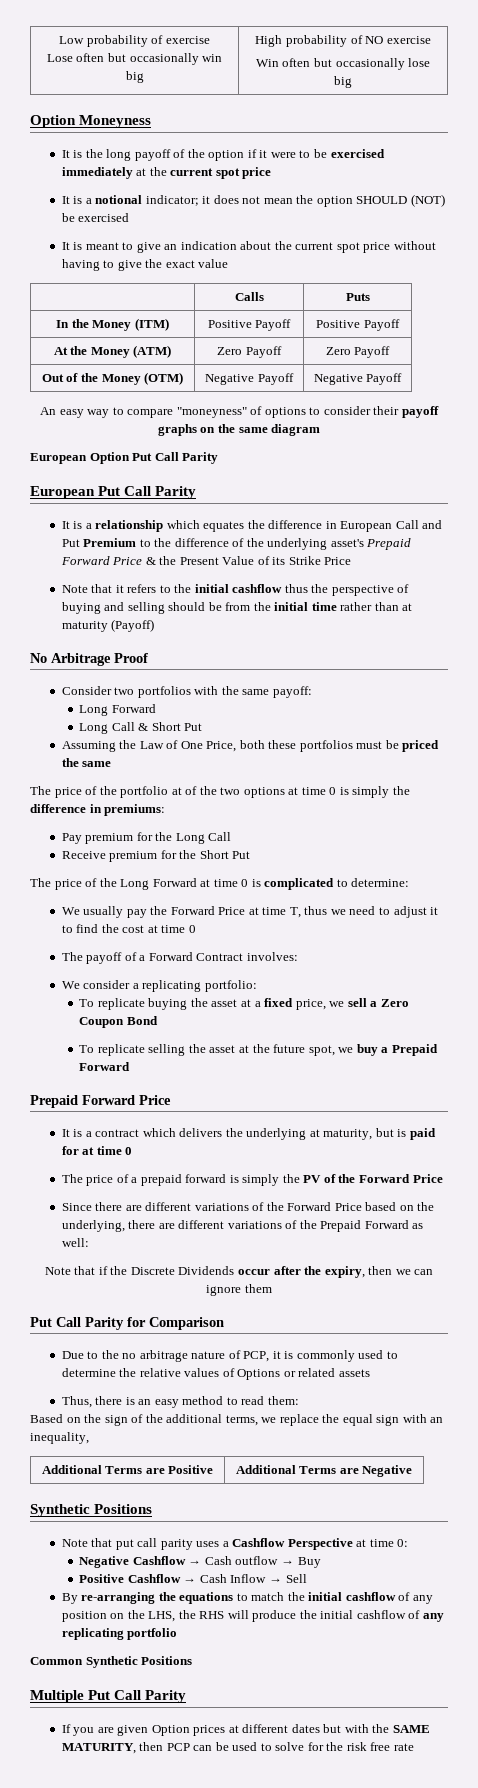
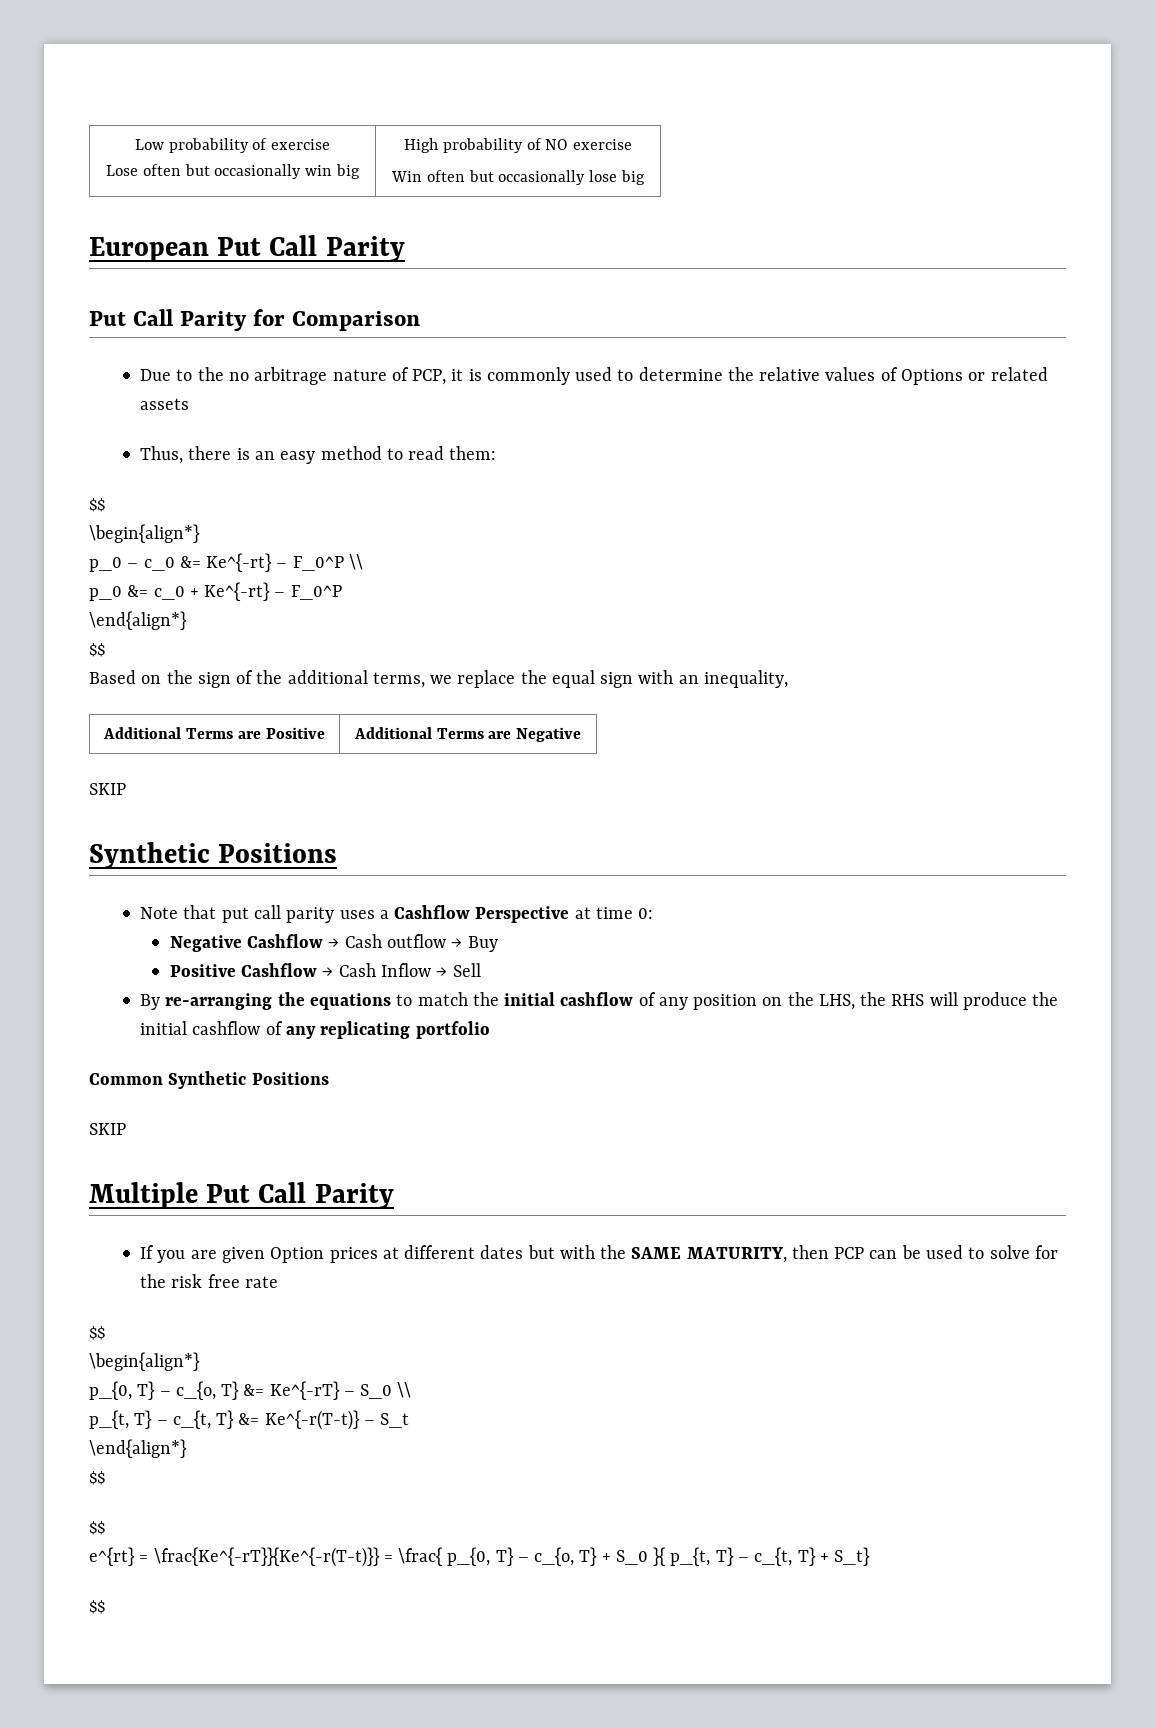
- Option Moneyness
- It is the long payoff of the option if it were to be exercised immediately at the current spot price
- It is a notional indicator; it does not mean the option SHOULD (NOT) be exercised
- It is meant to give an indication about the current spot price without having to give the exact value
- | Calls | Puts
- In the Money (ITM) | Positive Payoff | Positive Payoff
- At the Money (ATM) | Zero Payoff | Zero Payoff
- Out of the Money (OTM) | Negative Payoff | Negative Payoff
- An easy way to compare "moneyness" of options to consider their payoff graphs on the same diagram
- European Option Put Call Parity
  European Put Call Parity
- It is a relationship which equates the difference in European Call and Put Premium to the difference of the underlying asset's Prepaid Forward Price & the Present Value of its Strike Price
- Note that it refers to the initial cashflow thus the perspective of buying and selling should be from the initial time rather than at maturity (Payoff)
- No Arbitrage Proof
- Consider two portfolios with the same payoff:
- Long Forward
- Long Call & Short Put
- Assuming the Law of One Price, both these portfolios must be priced the same
- The price of the portfolio at of the two options at time 0 is simply the difference in premiums:
- Pay premium for the Long Call
- Receive premium for the Short Put
- The price of the Long Forward at time 0 is complicated to determine:
- We usually pay the Forward Price at time T, thus we need to adjust it to find the cost at time 0
- The payoff of a Forward Contract involves:
- We consider a replicating portfolio:
- To replicate buying the asset at a fixed price, we sell a Zero Coupon Bond
- To replicate selling the asset at the future spot, we buy a Prepaid Forward
- Prepaid Forward Price
- It is a contract which delivers the underlying at maturity, but is paid for at time 0
- The price of a prepaid forward is simply the PV of the Forward Price
- Since there are different variations of the Forward Price based on the underlying, there are different variations of the Prepaid Forward as well:
- Note that if the Discrete Dividends occur after the expiry, then we can ignore them
  Thus, there is an easy method to read them:
+ $$
+ \begin{align*}
+ p_0 – c_0 &= Ke^{-rt} – F_0^P \\
+ p_0 &= c_0 + Ke^{-rt} – F_0^P
+ \end{align*}
+ $$
  Additional Terms are Positive | Additional Terms are Negative
+ SKIP
  Common Synthetic Positions
+ SKIP
  If you are given Option prices at different dates but with the SAME MATURITY, then PCP can be used to solve for the risk free rate
+ $$
+ \begin{align*}
+ p_{0, T} – c_{o, T} &= Ke^{-rT} – S_0 \\
+ p_{t, T} – c_{t, T} &= Ke^{-r(T-t)} – S_t
+ \end{align*}
+ $$
+ $$
+ e^{rt} = \frac{Ke^{-rT}}{Ke^{-r(T-t)}} = \frac{ p_{0, T} – c_{o, T} + S_0 }{ p_{t, T} – c_{t, T} + S_t}
+ $$

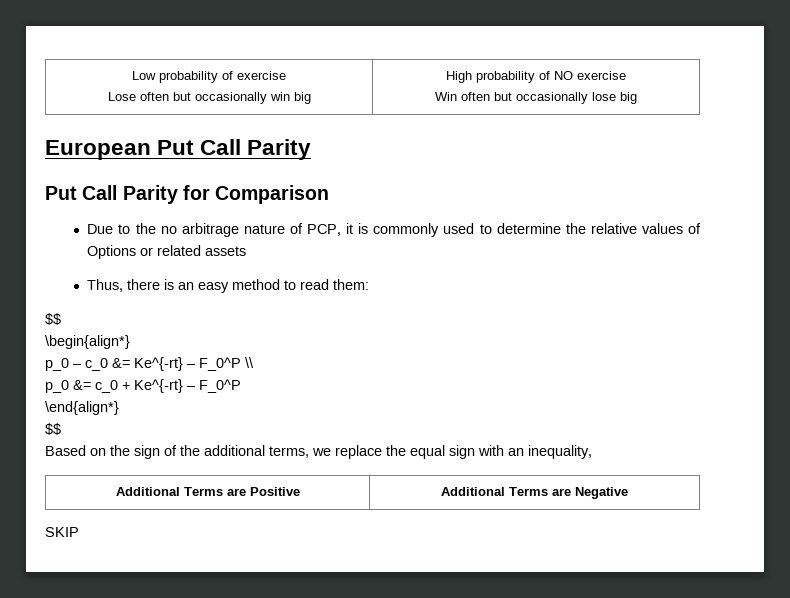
  Additional Terms are Positive | Additional Terms are Negative
  SKIP
- Synthetic Positions
- Note that put call parity uses a Cashflow Perspective at time 0:
- Negative Cashflow → Cash outflow → Buy
- Positive Cashflow → Cash Inflow → Sell
- By re-arranging the equations to match the initial cashflow of any position on the LHS, the RHS will produce the initial cashflow of any replicating portfolio
- Common Synthetic Positions
- SKIP
- Multiple Put Call Parity
- If you are given Option prices at different dates but with the SAME MATURITY, then PCP can be used to solve for the risk free rate
- $$
- \begin{align*}
- p_{0, T} – c_{o, T} &= Ke^{-rT} – S_0 \\
- p_{t, T} – c_{t, T} &= Ke^{-r(T-t)} – S_t
- \end{align*}
- $$
- $$
- e^{rt} = \frac{Ke^{-rT}}{Ke^{-r(T-t)}} = \frac{ p_{0, T} – c_{o, T} + S_0 }{ p_{t, T} – c_{t, T} + S_t}
- $$

